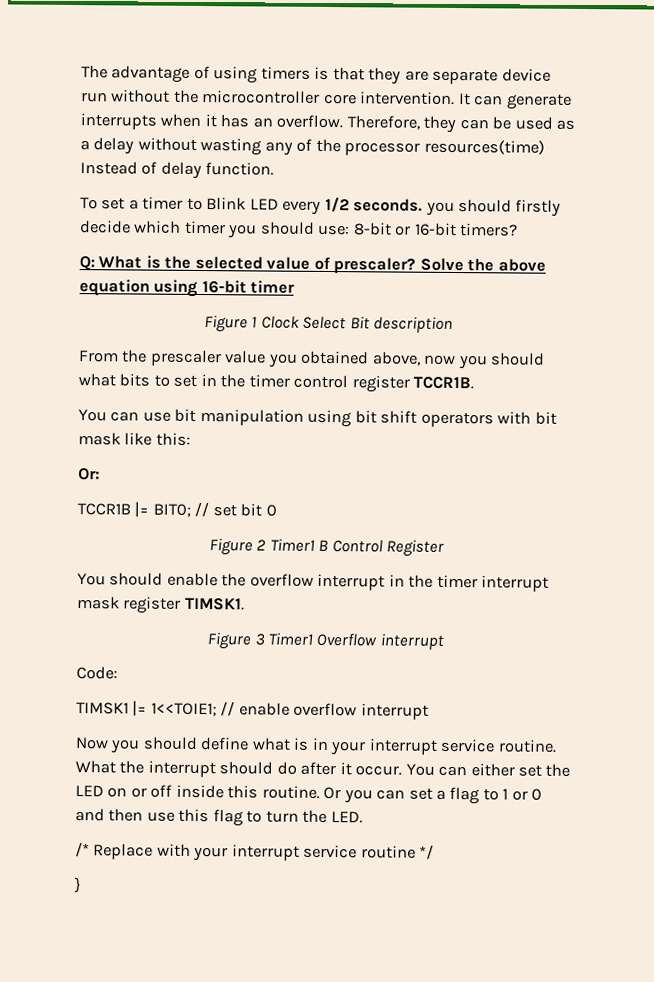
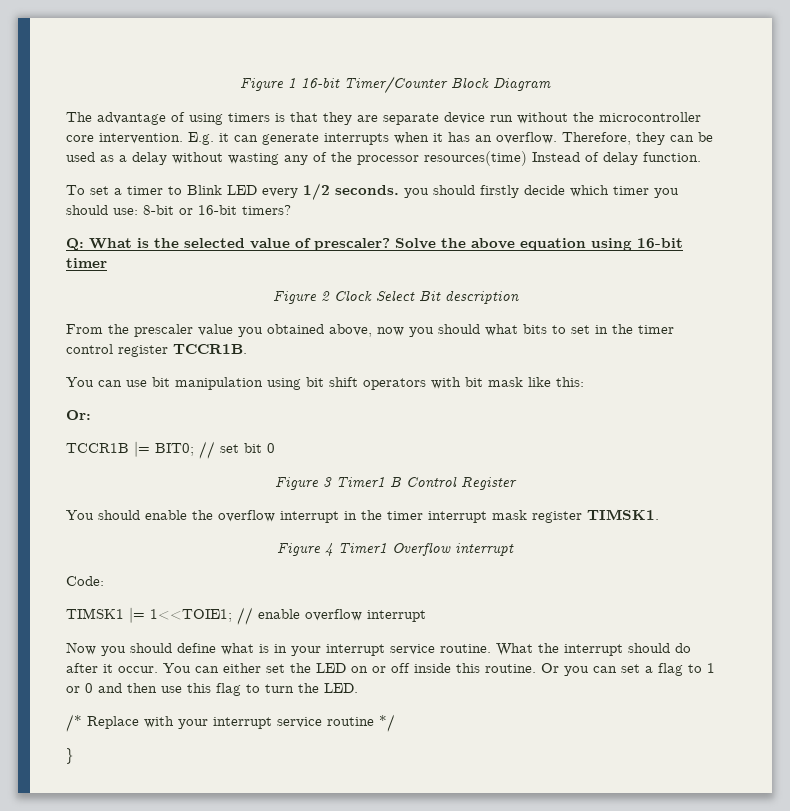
+ Figure 1 16-bit Timer/Counter Block Diagram
- It can generate interrupts when it has an overflow.
+ E.g. it can generate interrupts when it has an overflow.
- Figure 1 Clock Select Bit description
+ Figure 2 Clock Select Bit description
- Figure 2 Timer1 B Control Register
+ Figure 3 Timer1 B Control Register
- Figure 3 Timer1 Overflow interrupt
+ Figure 4 Timer1 Overflow interrupt

